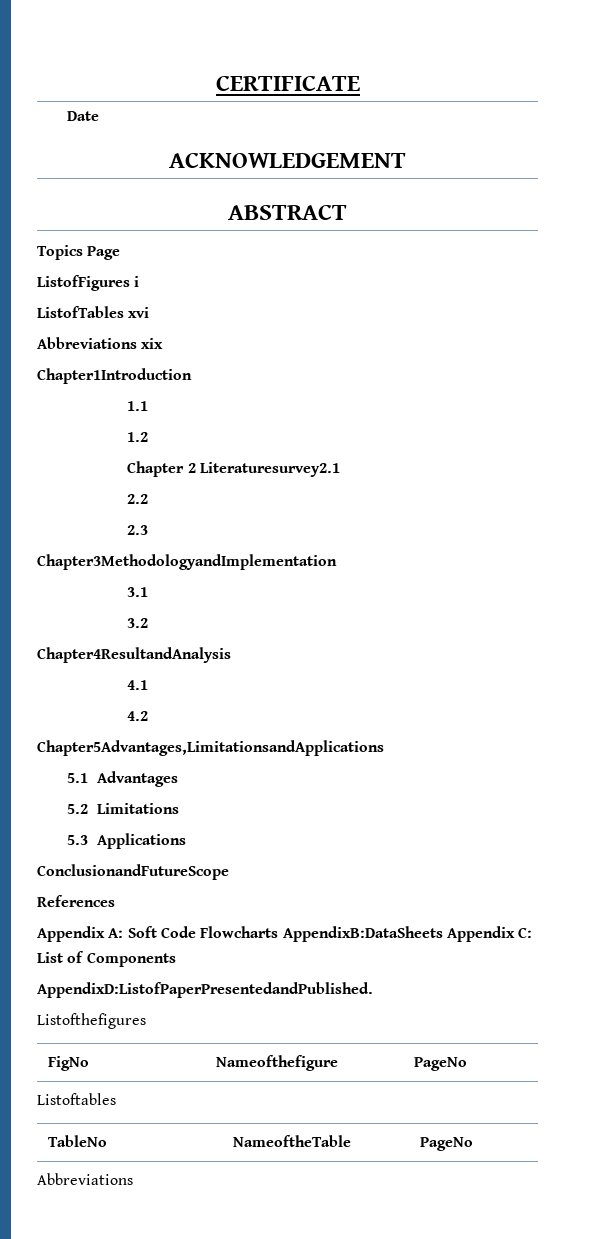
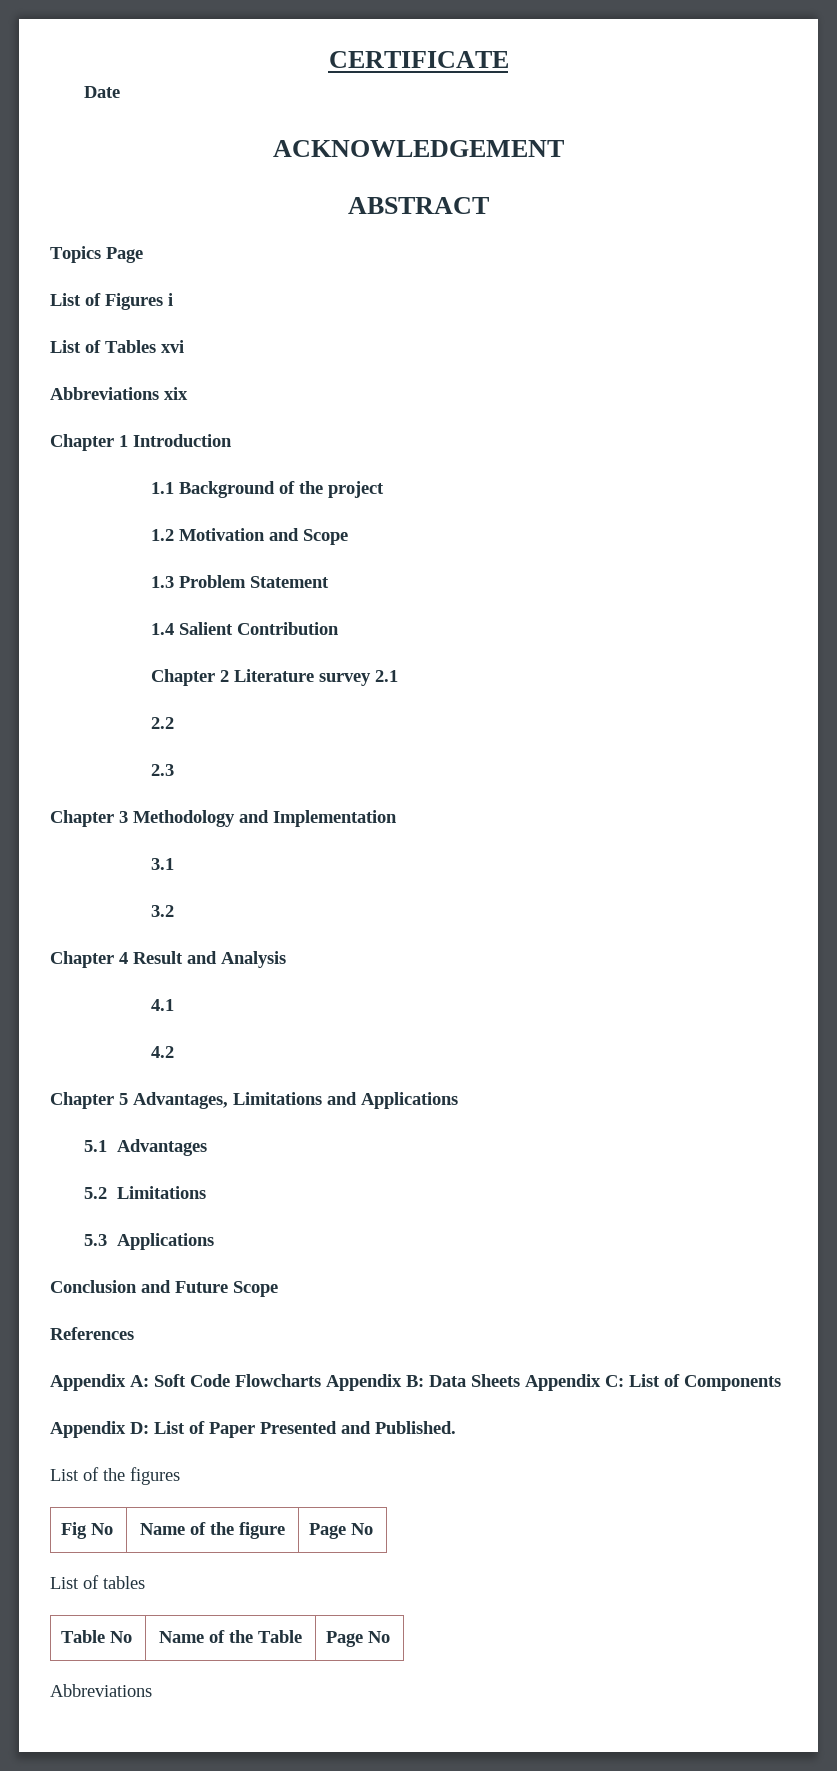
- ListofFigures i
- ListofTables xvi
+ List of Figures i
+ List of Tables xvi
  Abbreviations xix
- Chapter1Introduction
- 1.1
- 1.2
+ Chapter 1 Introduction
+ 1.1 Background of the project
+ 1.2 Motivation and Scope
+ 1.3 Problem Statement
+ 1.4 Salient Contribution
- Chapter 2 Literaturesurvey2.1
+ Chapter 2 Literature survey 2.1
- Chapter3MethodologyandImplementation
+ Chapter 3 Methodology and Implementation
  3.1
  3.2
- Chapter4ResultandAnalysis
+ Chapter 4 Result and Analysis
  4.1
  4.2
- Chapter5Advantages,LimitationsandApplications
+ Chapter 5 Advantages, Limitations and Applications
- ConclusionandFutureScope
+ Conclusion and Future Scope
- Appendix A: Soft Code Flowcharts AppendixB:DataSheets Appendix C: List of Components
+ Appendix A: Soft Code Flowcharts Appendix B: Data Sheets Appendix C: List of Components
- AppendixD:ListofPaperPresentedandPublished.
- Listofthefigures
- FigNo | Nameofthefigure | PageNo
- Listoftables
- TableNo | NameoftheTable | PageNo
+ Appendix D: List of Paper Presented and Published.
+ List of the figures
+ Fig No | Name of the figure | Page No
+ List of tables
+ Table No | Name of the Table | Page No

